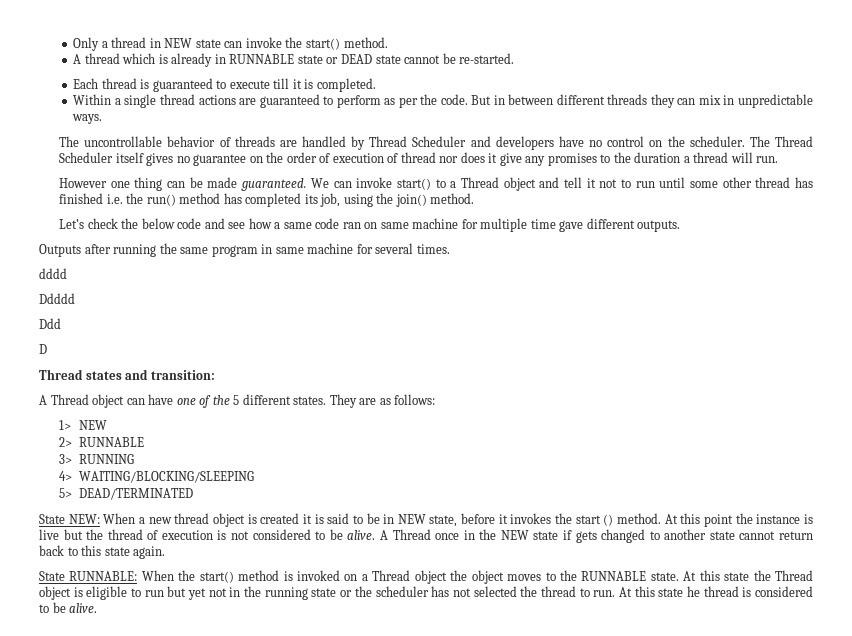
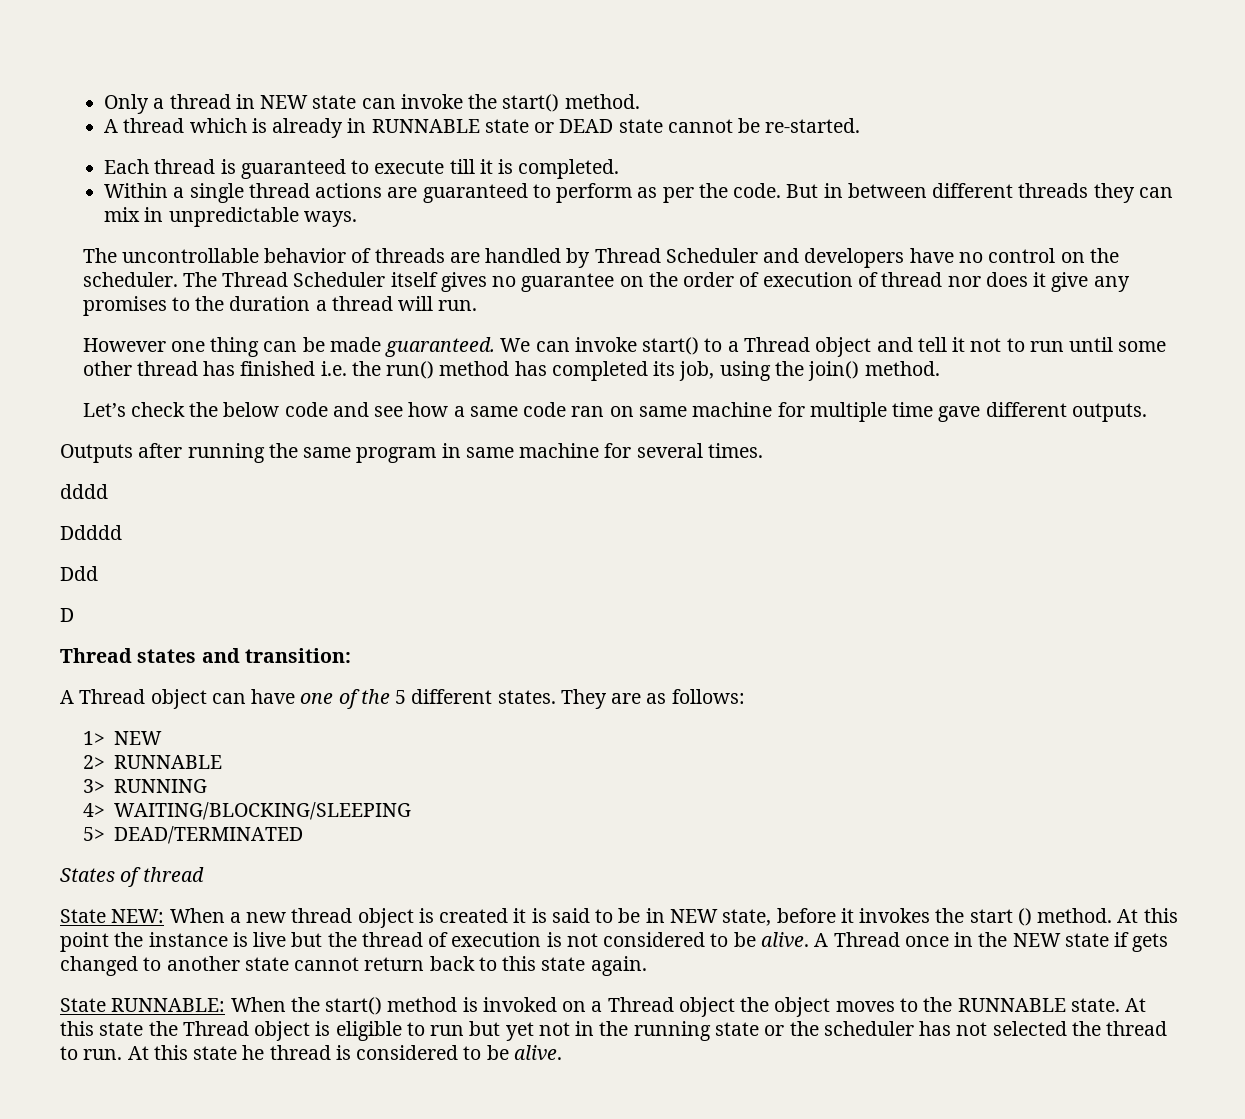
+ States of thread

